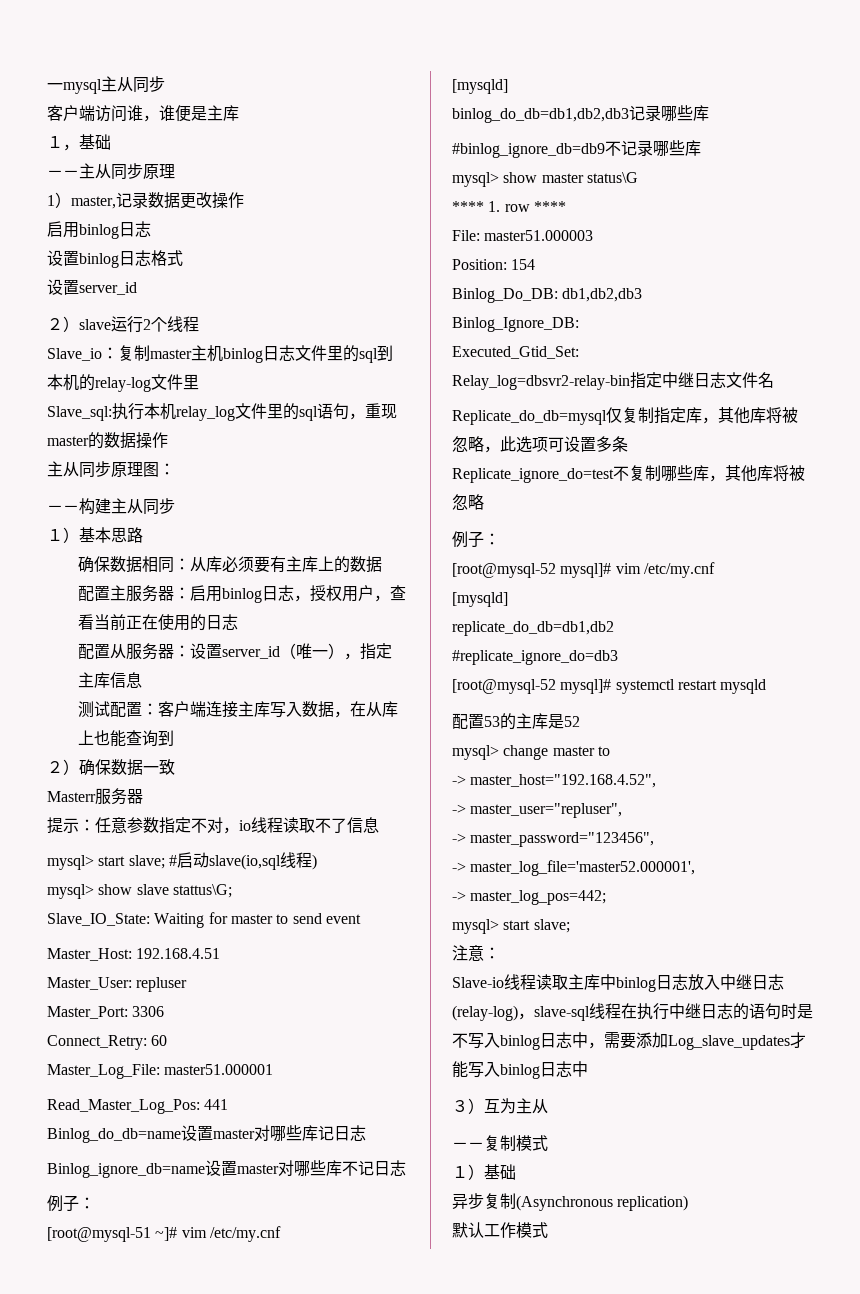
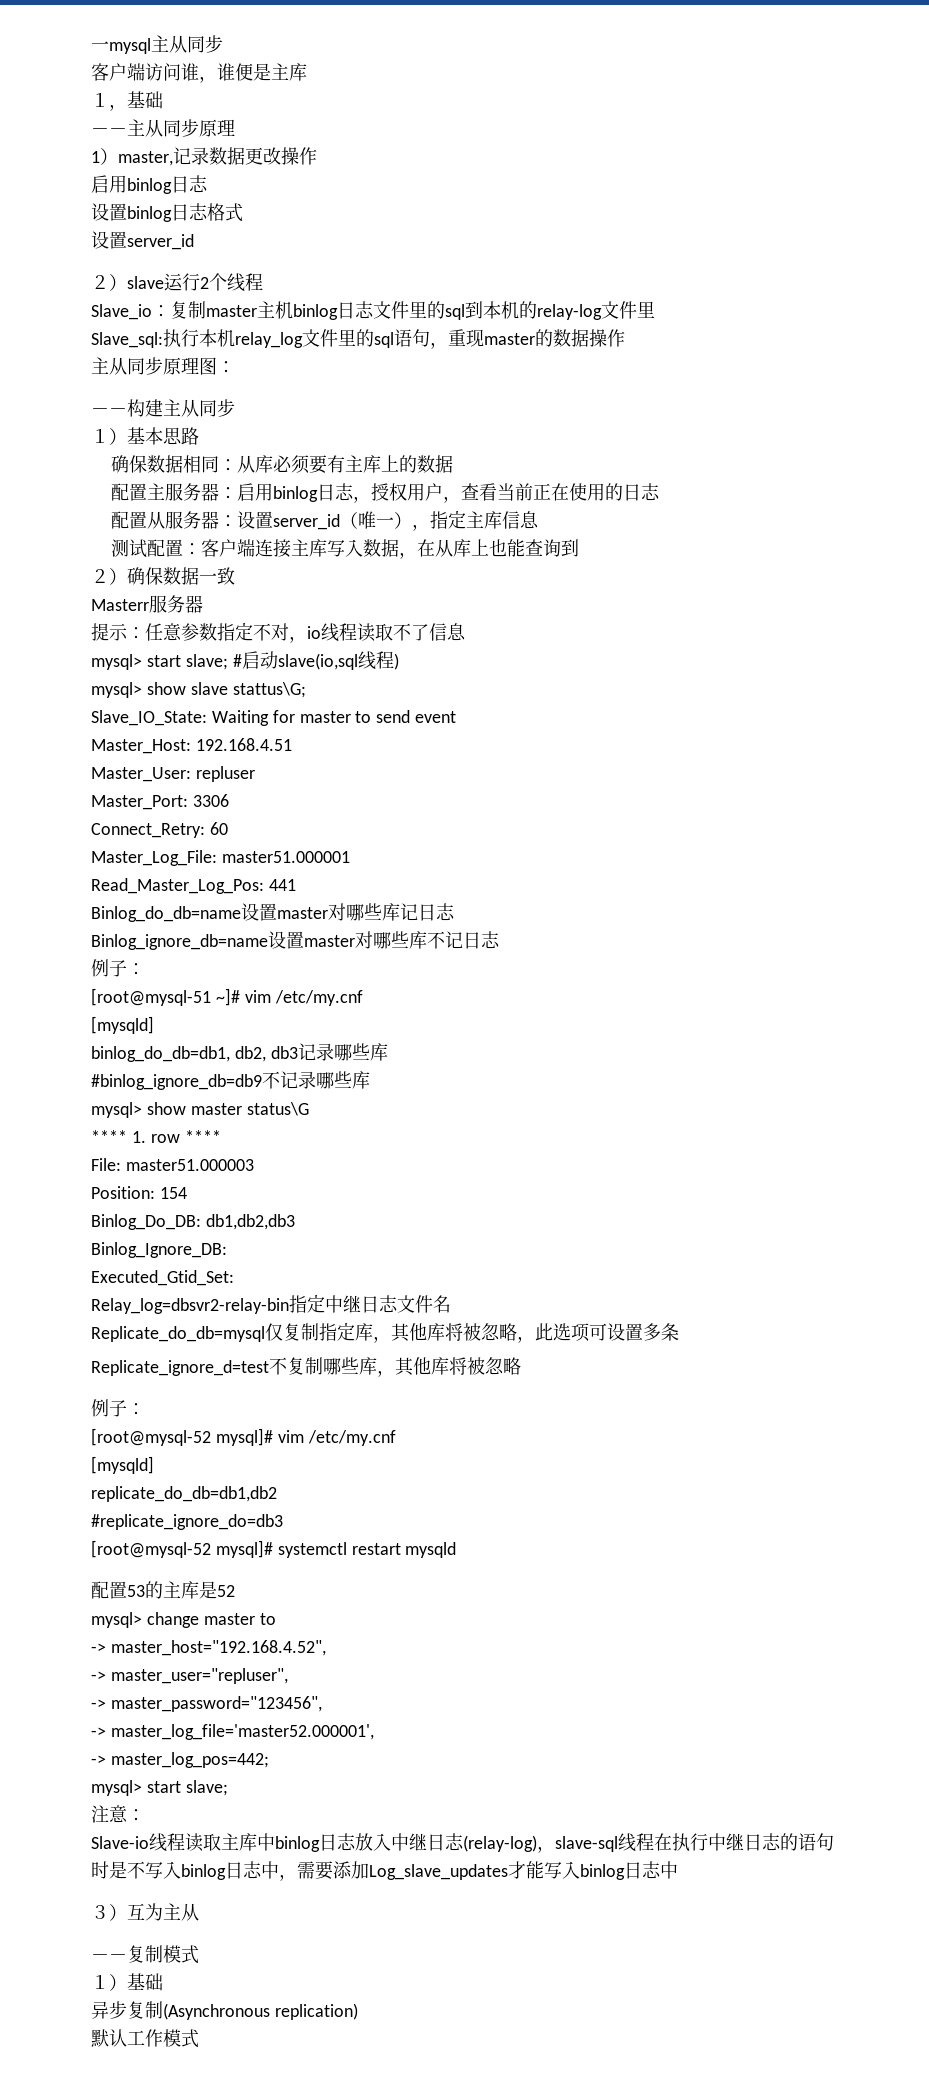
- binlog_do_db=db1,db2,db3记录哪些库
+ binlog_do_db=db1, db2, db3记录哪些库
- Replicate_ignore_do=test不复制哪些库，其他库将被忽略
+ Replicate_ignore_d=test不复制哪些库，其他库将被忽略

